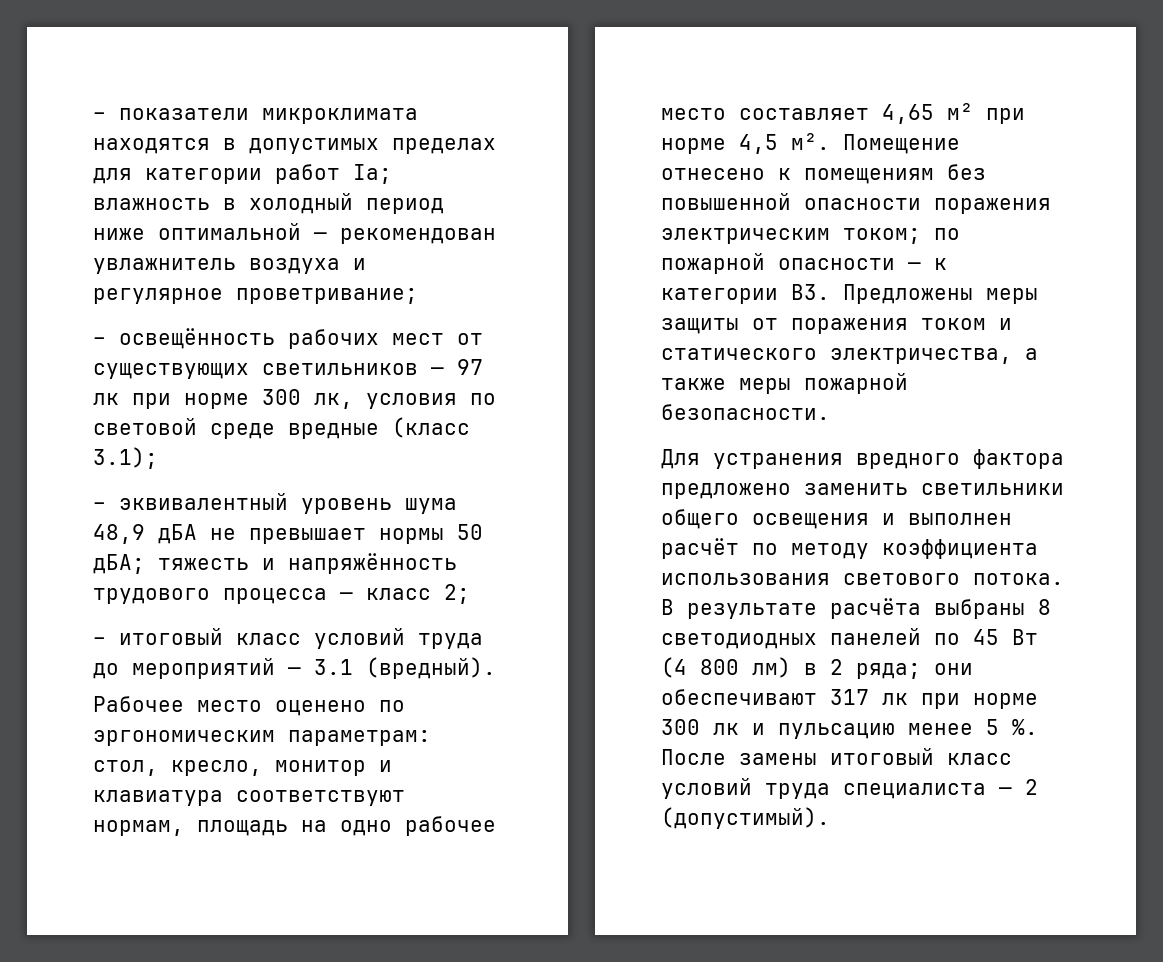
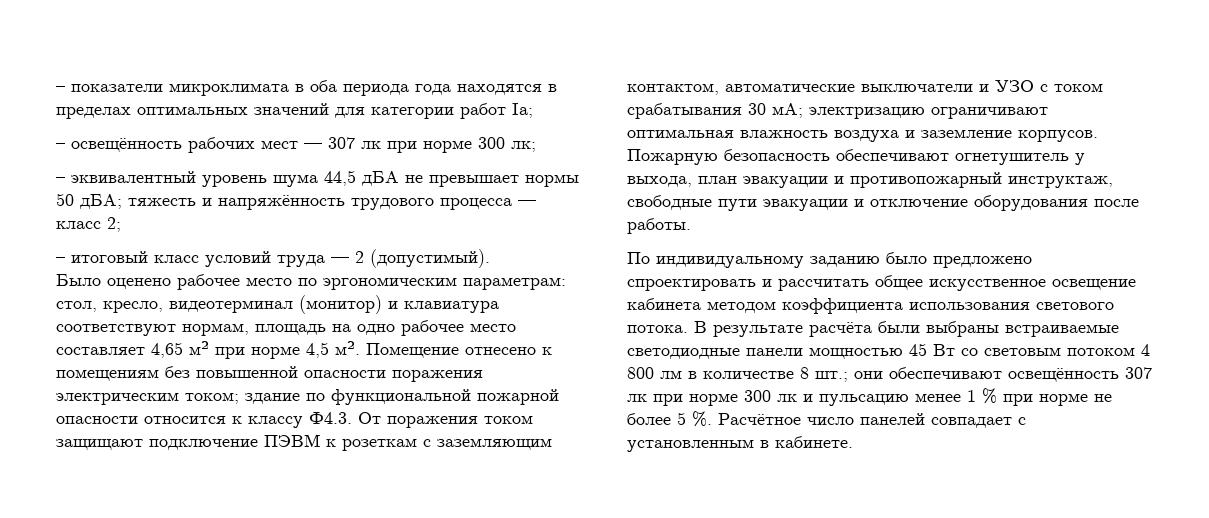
- – показатели микроклимата находятся в допустимых пределах для категории работ Iа; влажность в холодный период ниже оптимальной — рекомендован увлажнитель воздуха и регулярное проветривание;
- – освещённость рабочих мест от существующих светильников — 97 лк при норме 300 лк, условия по световой среде вредные (класс 3.1);
+ – показатели микроклимата в оба периода года находятся в пределах оптимальных значений для категории работ Iа;
+ – освещённость рабочих мест — 307 лк при норме 300 лк;
- – эквивалентный уровень шума 48,9 дБА не превышает нормы 50 дБА; тяжесть и напряжённость трудового процесса — класс 2;
+ – эквивалентный уровень шума 44,5 дБА не превышает нормы 50 дБА; тяжесть и напряжённость трудового процесса — класс 2;
- – итоговый класс условий труда до мероприятий — 3.1 (вредный).
- Рабочее место оценено по эргономическим параметрам: стол, кресло, монитор и клавиатура соответствуют нормам, площадь на одно рабочее место составляет 4,65 м² при норме 4,5 м².
+ – итоговый класс условий труда — 2 (допустимый).
+ Было оценено рабочее место по эргономическим параметрам: стол, кресло, видеотерминал (монитор) и клавиатура соответствуют нормам, площадь на одно рабочее место составляет 4,65 м² при норме 4,5 м².
- Помещение отнесено к помещениям без повышенной опасности поражения электрическим током; по пожарной опасности — к категории В3. Предложены меры защиты от поражения током и статического электричества, а также меры пожарной безопасности.
- Для устранения вредного фактора предложено заменить светильники общего освещения и выполнен расчёт по методу коэффициента использования светового потока.
+ Помещение отнесено к помещениям без повышенной опасности поражения электрическим током; здание по функциональной пожарной опасности относится к классу Ф4.3. От поражения током защищают подключение ПЭВМ к розеткам с заземляющим контактом, автоматические выключатели и УЗО с током срабатывания 30 мА; электризацию ограничивают оптимальная влажность воздуха и заземление корпусов. Пожарную безопасность обеспечивают огнетушитель у выхода, план эвакуации и противопожарный инструктаж, свободные пути эвакуации и отключение оборудования после работы.
+ По индивидуальному заданию было предложено спроектировать и рассчитать общее искусственное освещение кабинета методом коэффициента использования светового потока.
- В результате расчёта выбраны 8 светодиодных панелей по 45 Вт (4 800 лм) в 2 ряда; они обеспечивают 317 лк при норме 300 лк и пульсацию менее 5 %. После замены итоговый класс условий труда специалиста — 2 (допустимый).
+ В результате расчёта были выбраны встраиваемые светодиодные панели мощностью 45 Вт со световым потоком 4 800 лм в количестве 8 шт.; они обеспечивают освещённость 307 лк при норме 300 лк и пульсацию менее 1 % при норме не более 5 %. Расчётное число панелей совпадает с установленным в кабинете.

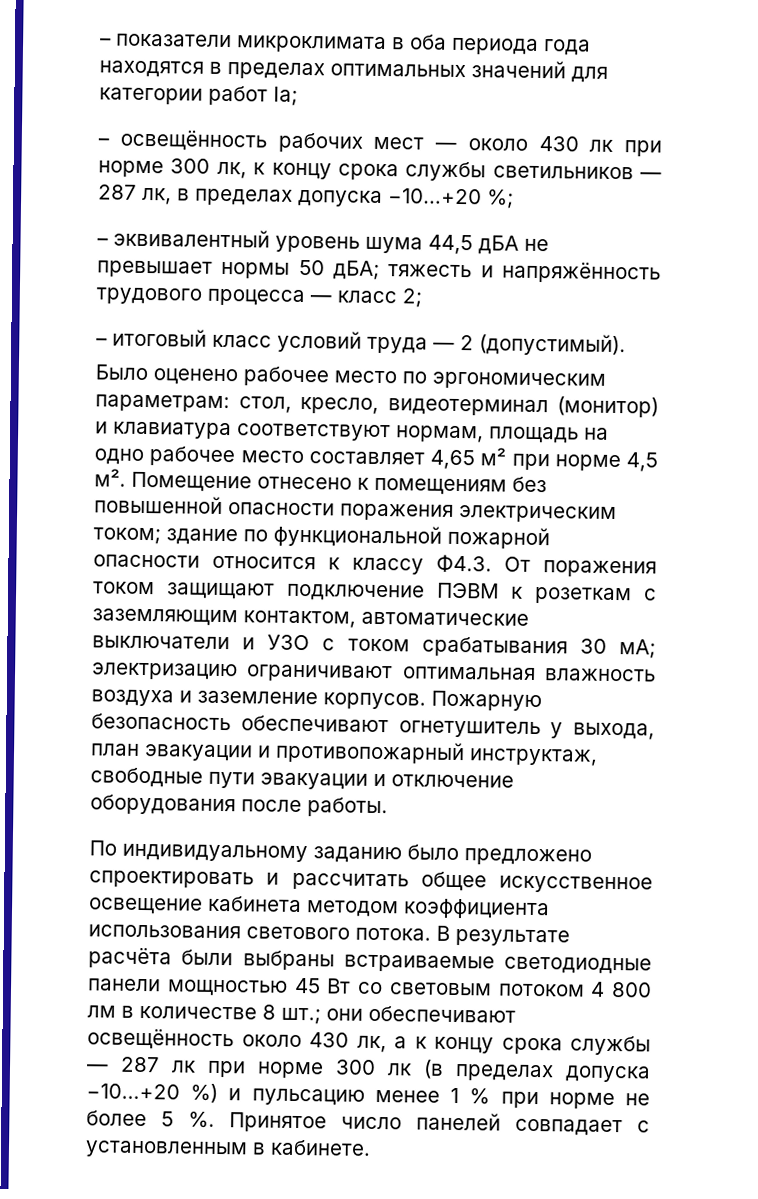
- – освещённость рабочих мест — 307 лк при норме 300 лк;
+ – освещённость рабочих мест — около 430 лк при норме 300 лк, к концу срока службы светильников — 287 лк, в пределах допуска −10…+20 %;
- В результате расчёта были выбраны встраиваемые светодиодные панели мощностью 45 Вт со световым потоком 4 800 лм в количестве 8 шт.; они обеспечивают освещённость 307 лк при норме 300 лк и пульсацию менее 1 % при норме не более 5 %.
+ В результате расчёта были выбраны встраиваемые светодиодные панели мощностью 45 Вт со световым потоком 4 800 лм в количестве 8 шт.; они обеспечивают освещённость около 430 лк, а к концу срока службы — 287 лк при норме 300 лк (в пределах допуска −10…+20 %) и пульсацию менее 1 % при норме не более 5 %.
- Расчётное число панелей совпадает с установленным в кабинете.
+ Принятое число панелей совпадает с установленным в кабинете.

